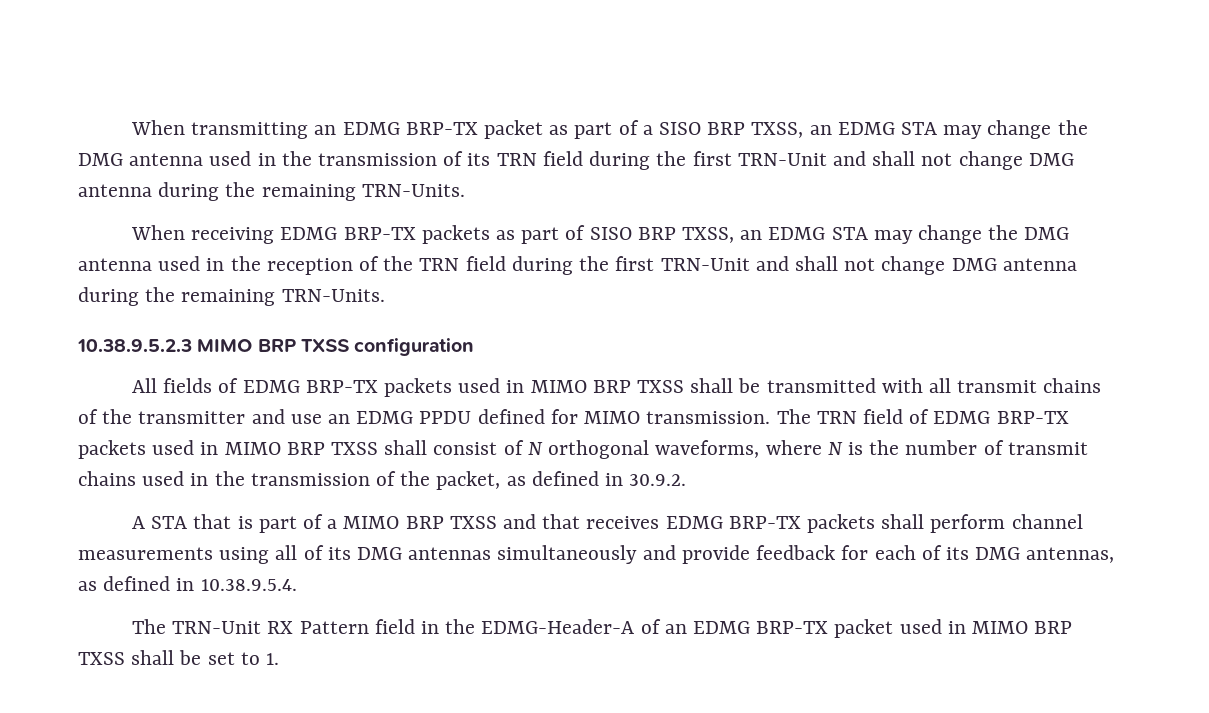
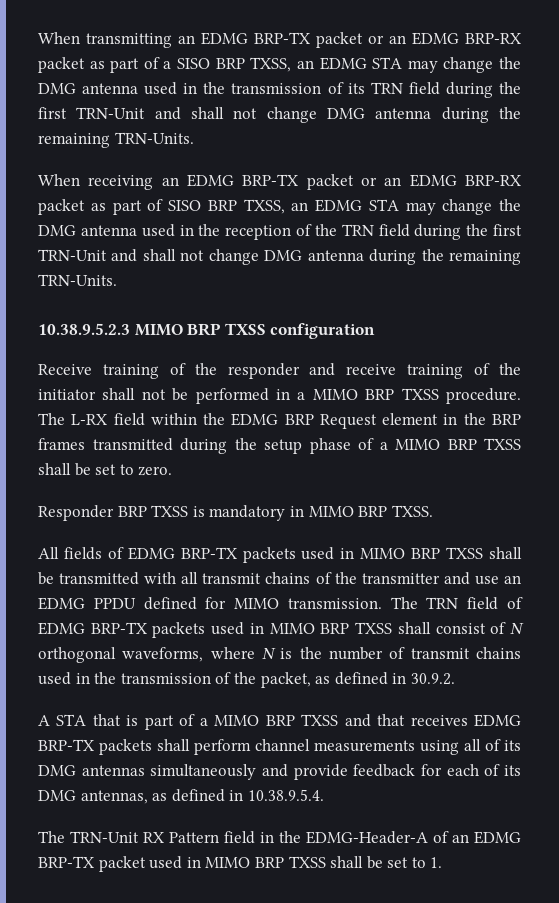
- When transmitting an EDMG BRP-TX packet as part of a SISO BRP TXSS, an EDMG STA may change the DMG antenna used in the transmission of its TRN field during the first TRN-Unit and shall not change DMG antenna during the remaining TRN-Units.
+ When transmitting an EDMG BRP-TX packet or an EDMG BRP-RX packet as part of a SISO BRP TXSS, an EDMG STA may change the DMG antenna used in the transmission of its TRN field during the first TRN-Unit and shall not change DMG antenna during the remaining TRN-Units.
- When receiving EDMG BRP-TX packets as part of SISO BRP TXSS, an EDMG STA may change the DMG antenna used in the reception of the TRN field during the first TRN-Unit and shall not change DMG antenna during the remaining TRN-Units.
+ When receiving an EDMG BRP-TX packet or an EDMG BRP-RX packet as part of SISO BRP TXSS, an EDMG STA may change the DMG antenna used in the reception of the TRN field during the first TRN-Unit and shall not change DMG antenna during the remaining TRN-Units.
+ Receive training of the responder and receive training of the initiator shall not be performed in a MIMO BRP TXSS procedure. The L-RX field within the EDMG BRP Request element in the BRP frames transmitted during the setup phase of a MIMO BRP TXSS shall be set to zero.
+ Responder BRP TXSS is mandatory in MIMO BRP TXSS.

